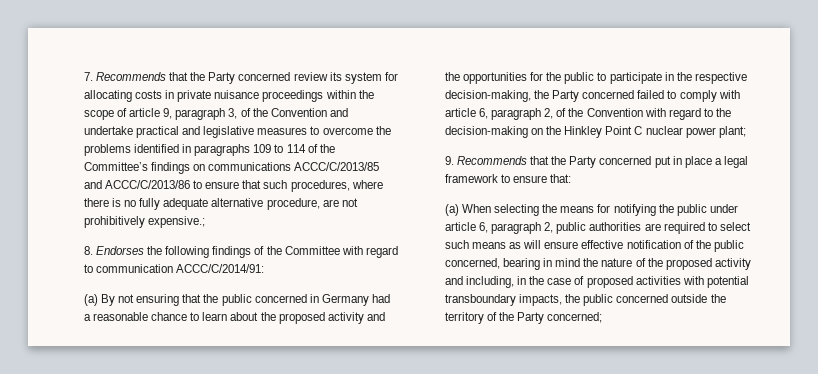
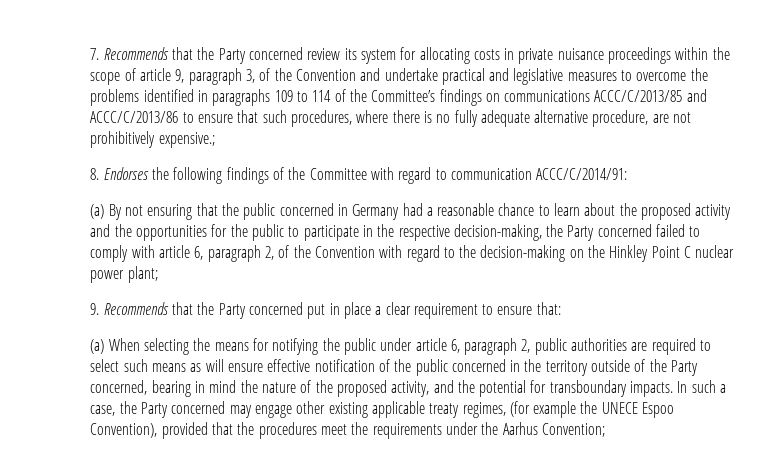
- 9. Recommends that the Party concerned put in place a legal framework to ensure that:
+ 9. Recommends that the Party concerned put in place a clear requirement to ensure that:
- (a) When selecting the means for notifying the public under article 6, paragraph 2, public authorities are required to select such means as will ensure effective notification of the public concerned, bearing in mind the nature of the proposed activity and including, in the case of proposed activities with potential transboundary impacts, the public concerned outside the territory of the Party concerned;
+ (a) When selecting the means for notifying the public under article 6, paragraph 2, public authorities are required to select such means as will ensure effective notification of the public concerned in the territory outside of the Party concerned, bearing in mind the nature of the proposed activity, and the potential for transboundary impacts. In such a case, the Party concerned may engage other existing applicable treaty regimes, (for example the UNECE Espoo Convention), provided that the procedures meet the requirements under the Aarhus Convention;

